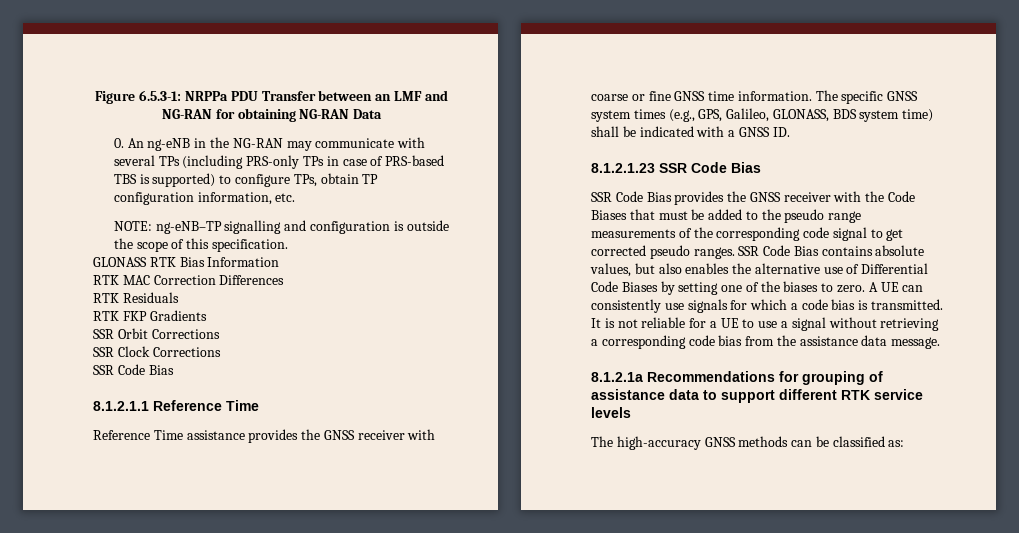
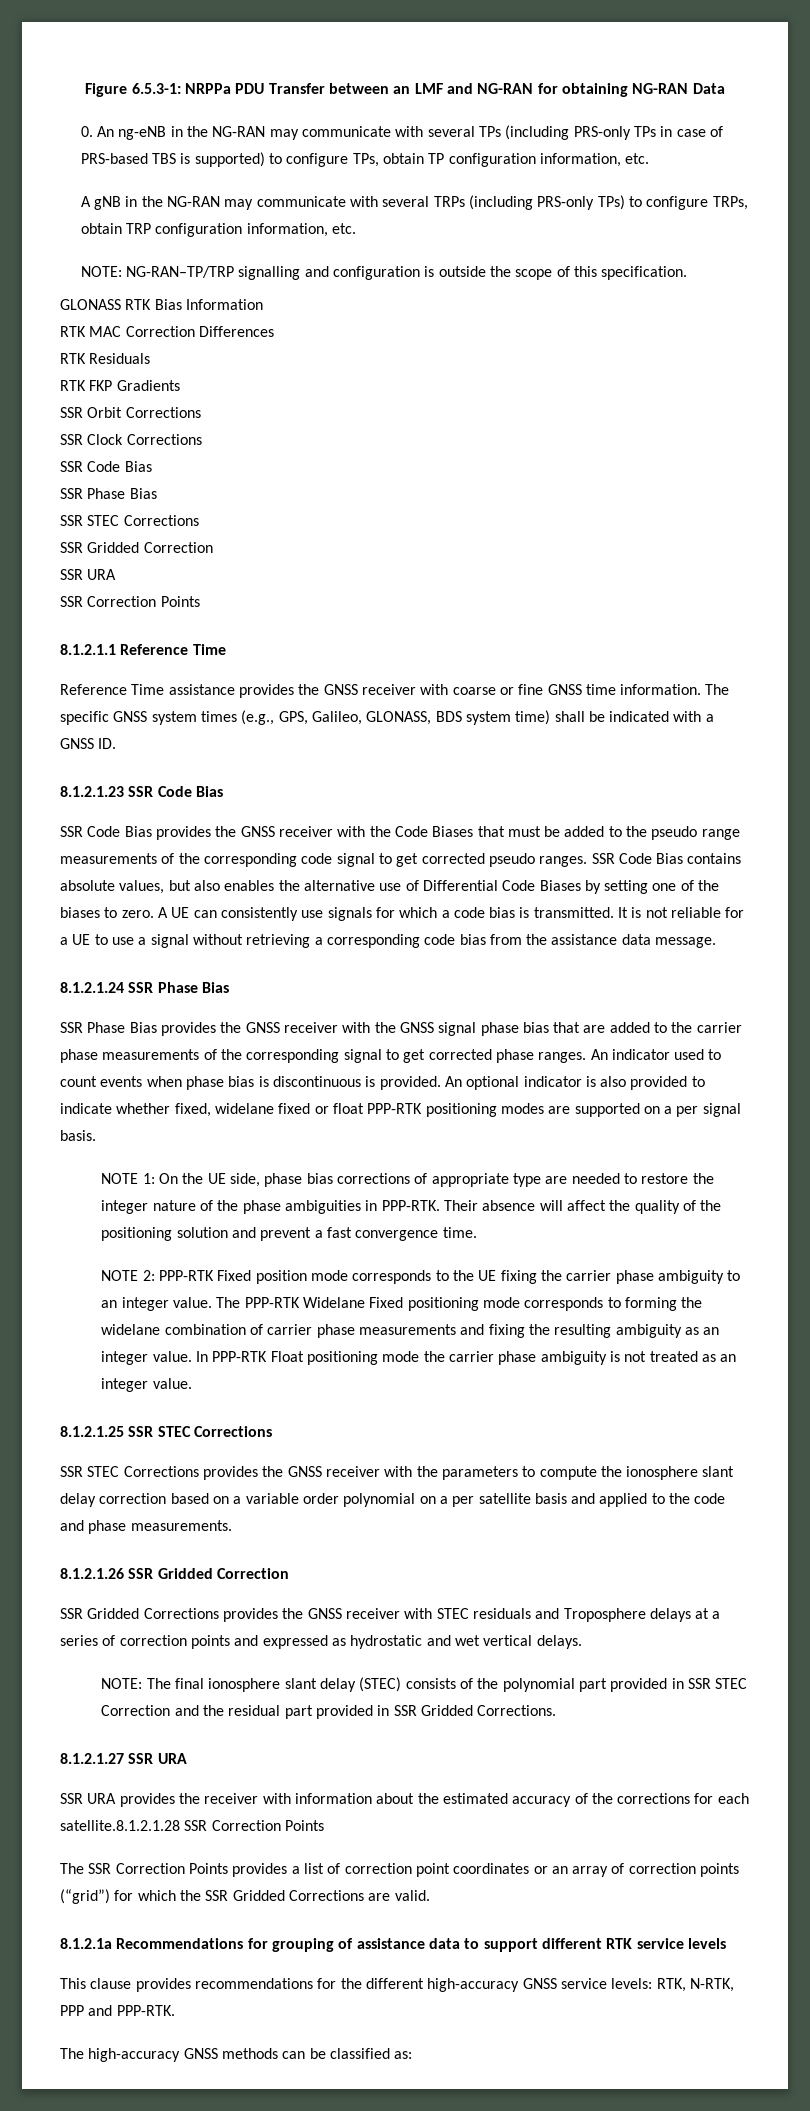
- NOTE: ng-eNB–TP signalling and configuration is outside the scope of this specification.
+ A gNB in the NG-RAN may communicate with several TRPs (including PRS-only TPs) to configure TRPs, obtain TRP configuration information, etc.
+ NOTE: NG-RAN–TP/TRP signalling and configuration is outside the scope of this specification.
  SSR Clock Corrections
  SSR Code Bias
+ SSR Phase Bias
+ SSR STEC Corrections
+ SSR Gridded Correction
+ SSR URA
+ SSR Correction Points
+ 8.1.2.1.24 SSR Phase Bias
+ SSR Phase Bias provides the GNSS receiver with the GNSS signal phase bias that are added to the carrier phase measurements of the corresponding signal to get corrected phase ranges. An indicator used to count events when phase bias is discontinuous is provided. An optional indicator is also provided to indicate whether fixed, widelane fixed or float PPP-RTK positioning modes are supported on a per signal basis.
+ NOTE 1: On the UE side, phase bias corrections of appropriate type are needed to restore the integer nature of the phase ambiguities in PPP-RTK. Their absence will affect the quality of the positioning solution and prevent a fast convergence time.
+ NOTE 2: PPP-RTK Fixed position mode corresponds to the UE fixing the carrier phase ambiguity to an integer value. The PPP-RTK Widelane Fixed positioning mode corresponds to forming the widelane combination of carrier phase measurements and fixing the resulting ambiguity as an integer value. In PPP-RTK Float positioning mode the carrier phase ambiguity is not treated as an integer value.
+ 8.1.2.1.25 SSR STEC Corrections
+ SSR STEC Corrections provides the GNSS receiver with the parameters to compute the ionosphere slant delay correction based on a variable order polynomial on a per satellite basis and applied to the code and phase measurements.
+ 8.1.2.1.26 SSR Gridded Correction
+ SSR Gridded Corrections provides the GNSS receiver with STEC residuals and Troposphere delays at a series of correction points and expressed as hydrostatic and wet vertical delays.
+ NOTE: The final ionosphere slant delay (STEC) consists of the polynomial part provided in SSR STEC Correction and the residual part provided in SSR Gridded Corrections.
+ 8.1.2.1.27 SSR URA
+ SSR URA provides the receiver with information about the estimated accuracy of the corrections for each satellite.8.1.2.1.28 SSR Correction Points
+ The SSR Correction Points provides a list of correction point coordinates or an array of correction points (“grid”) for which the SSR Gridded Corrections are valid.
+ This clause provides recommendations for the different high-accuracy GNSS service levels: RTK, N-RTK, PPP and PPP-RTK.

